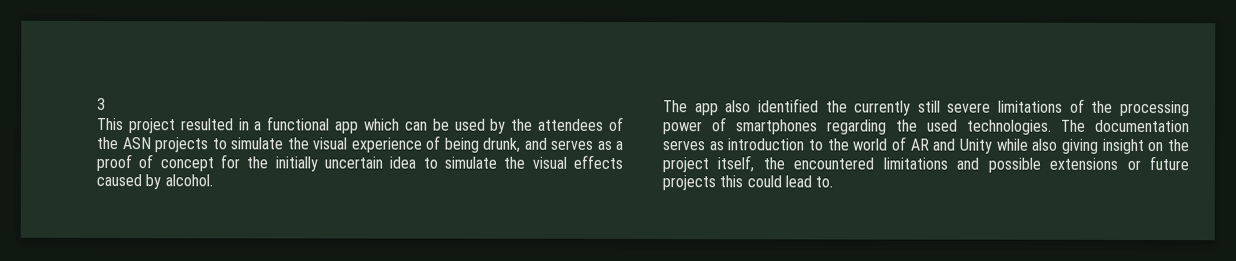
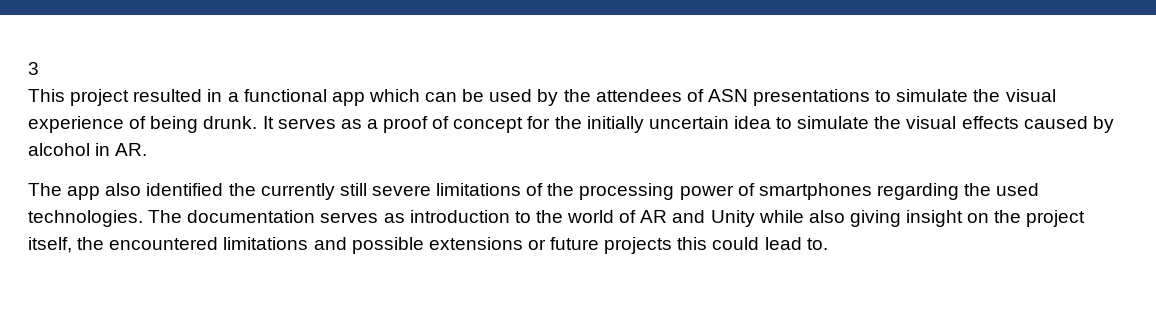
- This project resulted in a functional app which can be used by the attendees of the ASN projects to simulate the visual experience of being drunk, and serves as a proof of concept for the initially uncertain idea to simulate the visual effects caused by alcohol.
+ This project resulted in a functional app which can be used by the attendees of ASN presentations to simulate the visual experience of being drunk. It serves as a proof of concept for the initially uncertain idea to simulate the visual effects caused by alcohol in AR.

